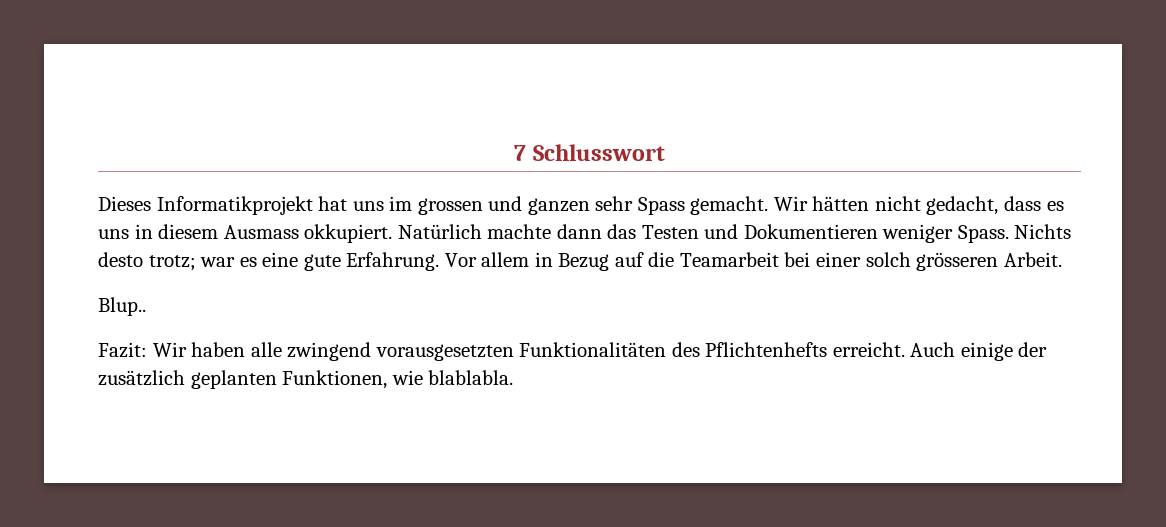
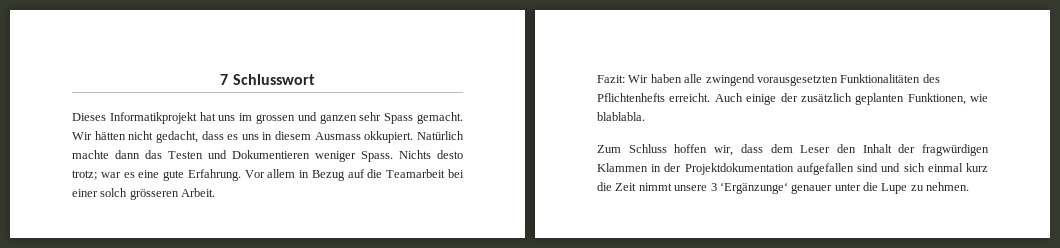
- Blup..
+ Zum Schluss hoffen wir, dass dem Leser den Inhalt der fragwürdigen Klammen in der Projektdokumentation aufgefallen sind und sich einmal kurz die Zeit nimmt unsere 3 ‘Ergänzunge‘ genauer unter die Lupe zu nehmen.

